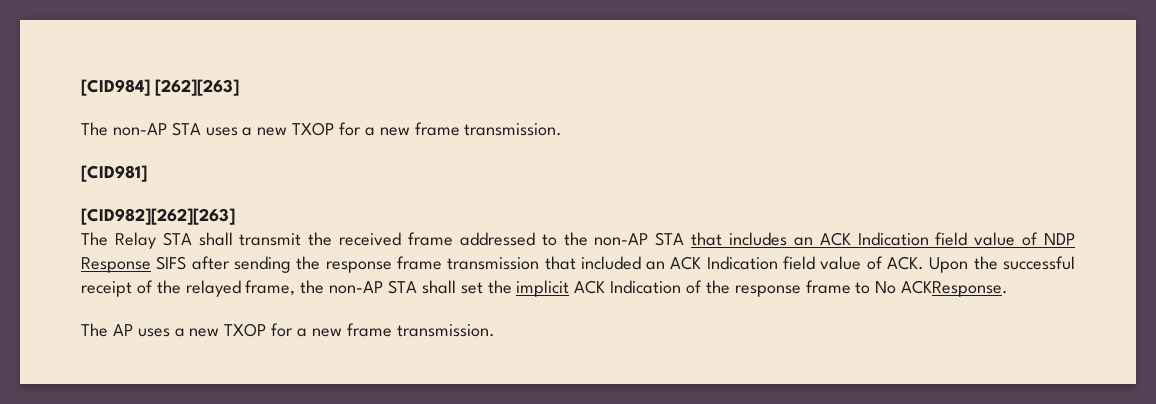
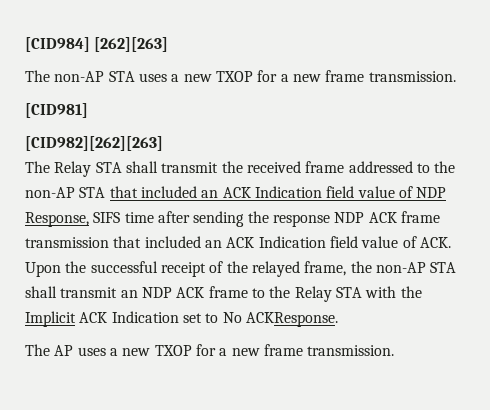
- The Relay STA shall transmit the received frame addressed to the non-AP STA that includes an ACK Indication field value of NDP Response SIFS after sending the response frame transmission that included an ACK Indication field value of ACK. Upon the successful receipt of the relayed frame, the non-AP STA shall set the implicit ACK Indication of the response frame to No ACKResponse.
+ The Relay STA shall transmit the received frame addressed to the non-AP STA that included an ACK Indication field value of NDP Response, SIFS time after sending the response NDP ACK frame transmission that included an ACK Indication field value of ACK. Upon the successful receipt of the relayed frame, the non-AP STA shall transmit an NDP ACK frame to the Relay STA with the Implicit ACK Indication set to No ACKResponse.

